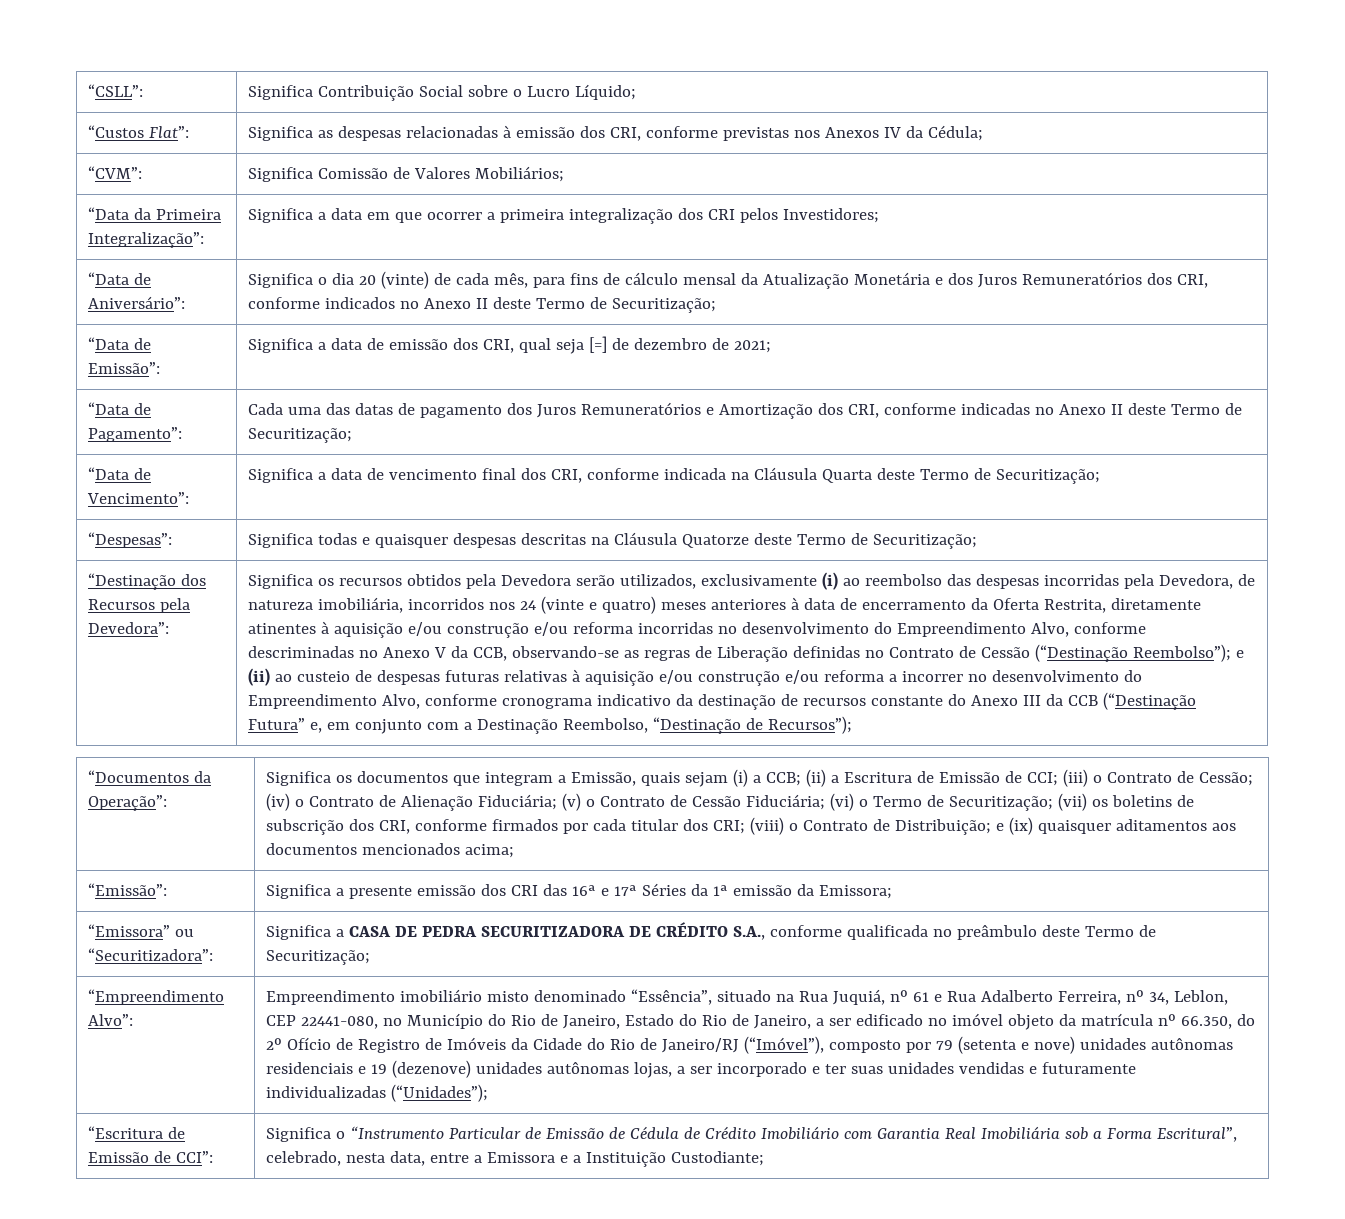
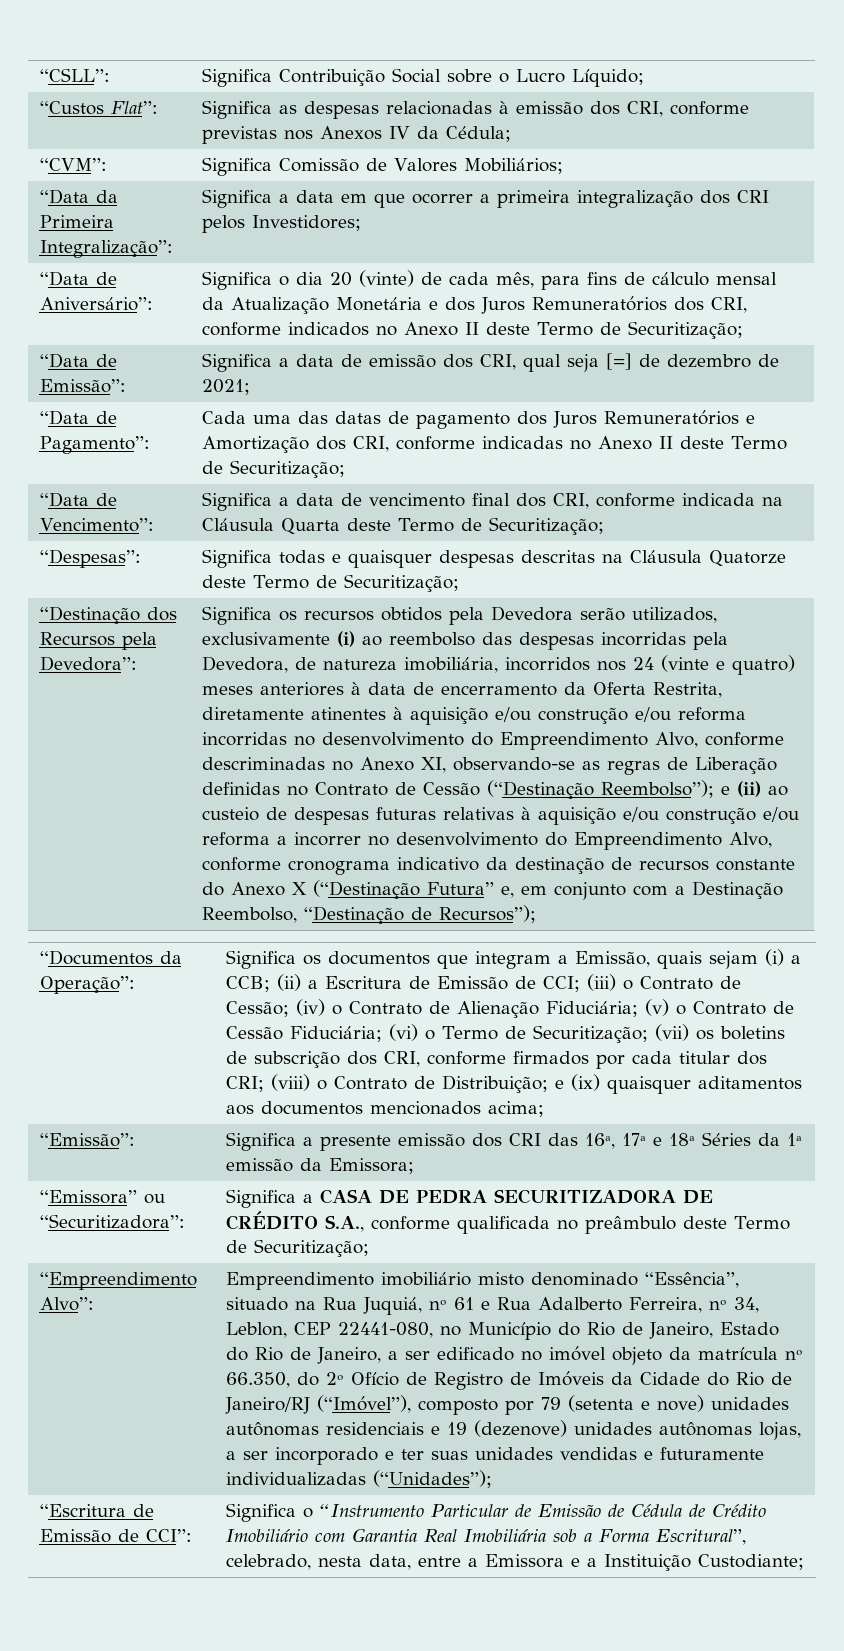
- Significa os recursos obtidos pela Devedora serão utilizados, exclusivamente (i) ao reembolso das despesas incorridas pela Devedora, de natureza imobiliária, incorridos nos 24 (vinte e quatro) meses anteriores à data de encerramento da Oferta Restrita, diretamente atinentes à aquisição e/ou construção e/ou reforma incorridas no desenvolvimento do Empreendimento Alvo, conforme descriminadas no Anexo V da CCB, observando-se as regras de Liberação definidas no Contrato de Cessão (“Destinação Reembolso”);
+ Significa os recursos obtidos pela Devedora serão utilizados, exclusivamente (i) ao reembolso das despesas incorridas pela Devedora, de natureza imobiliária, incorridos nos 24 (vinte e quatro) meses anteriores à data de encerramento da Oferta Restrita, diretamente atinentes à aquisição e/ou construção e/ou reforma incorridas no desenvolvimento do Empreendimento Alvo, conforme descriminadas no Anexo XI, observando-se as regras de Liberação definidas no Contrato de Cessão (“Destinação Reembolso”);
- e (ii) ao custeio de despesas futuras relativas à aquisição e/ou construção e/ou reforma a incorrer no desenvolvimento do Empreendimento Alvo, conforme cronograma indicativo da destinação de recursos constante do Anexo III da CCB (“Destinação Futura” e, em conjunto com a Destinação Reembolso, “Destinação de Recursos”);
+ e (ii) ao custeio de despesas futuras relativas à aquisição e/ou construção e/ou reforma a incorrer no desenvolvimento do Empreendimento Alvo, conforme cronograma indicativo da destinação de recursos constante do Anexo X (“Destinação Futura” e, em conjunto com a Destinação Reembolso, “Destinação de Recursos”);
- “Emissão”: | Significa a presente emissão dos CRI das 16ª e 17ª Séries da 1ª emissão da Emissora;
+ “Emissão”: | Significa a presente emissão dos CRI das 16ª, 17ª e 18ª Séries da 1ª emissão da Emissora;

